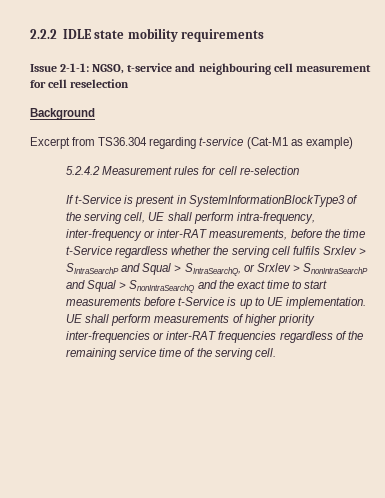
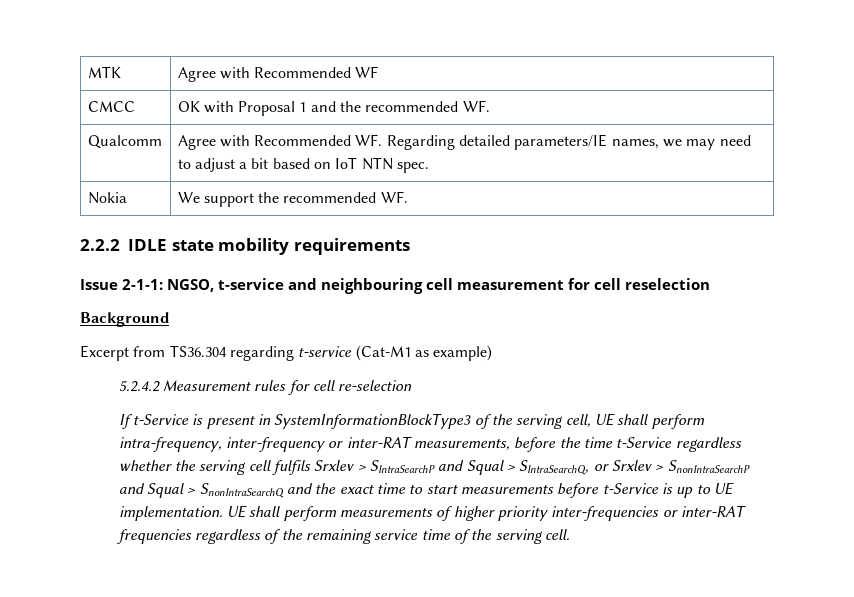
+ MTK | Agree with Recommended WF
+ CMCC | OK with Proposal 1 and the recommended WF.
+ Qualcomm | Agree with Recommended WF. Regarding detailed parameters/IE names, we may need to adjust a bit based on IoT NTN spec.
+ Nokia | We support the recommended WF.

